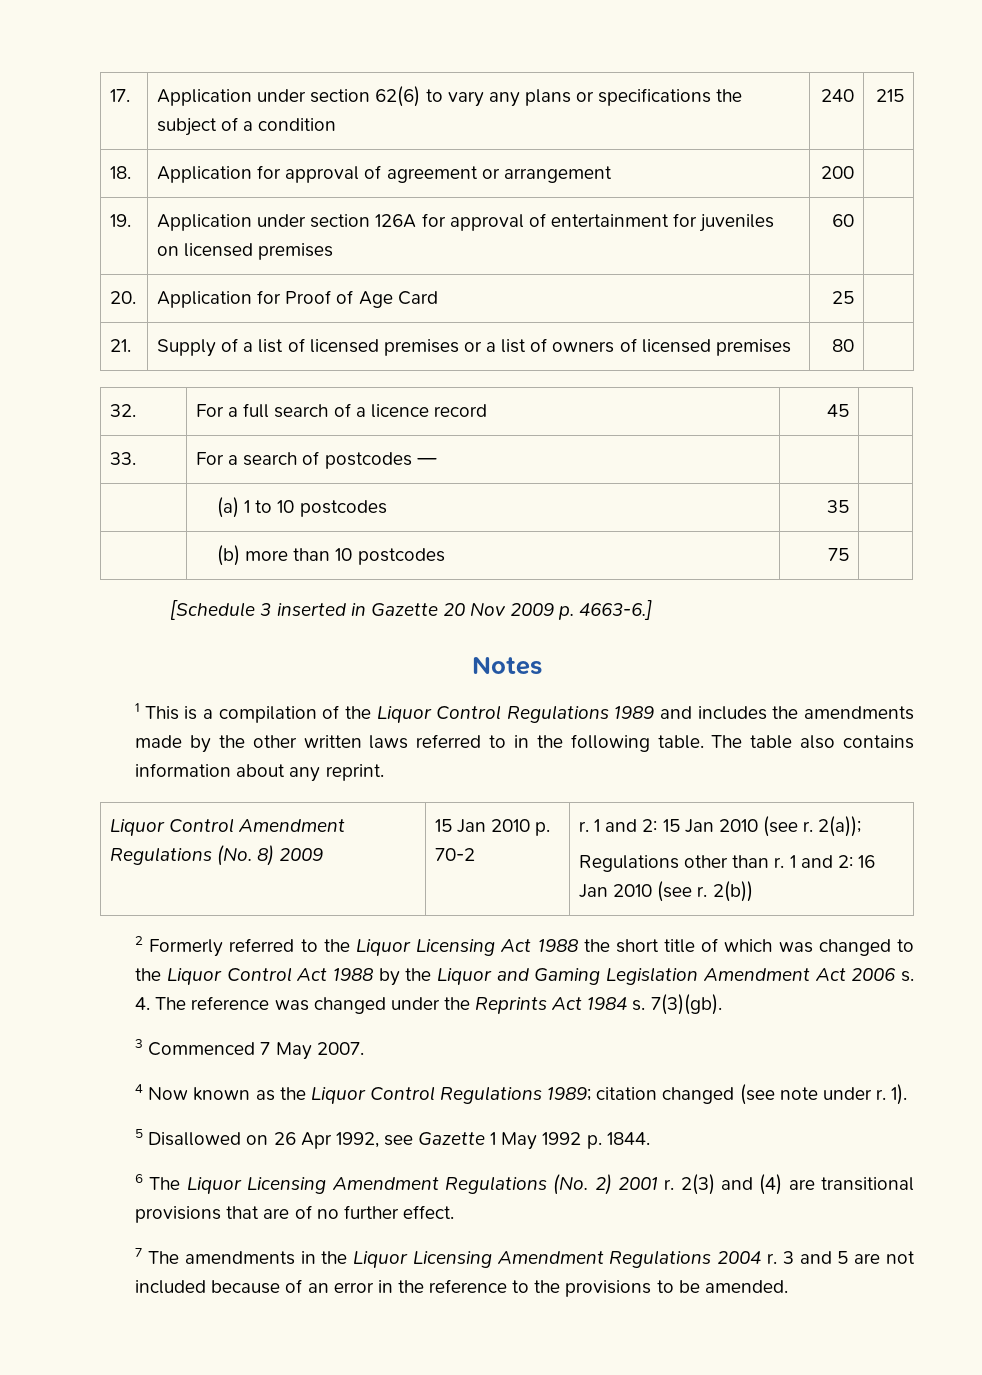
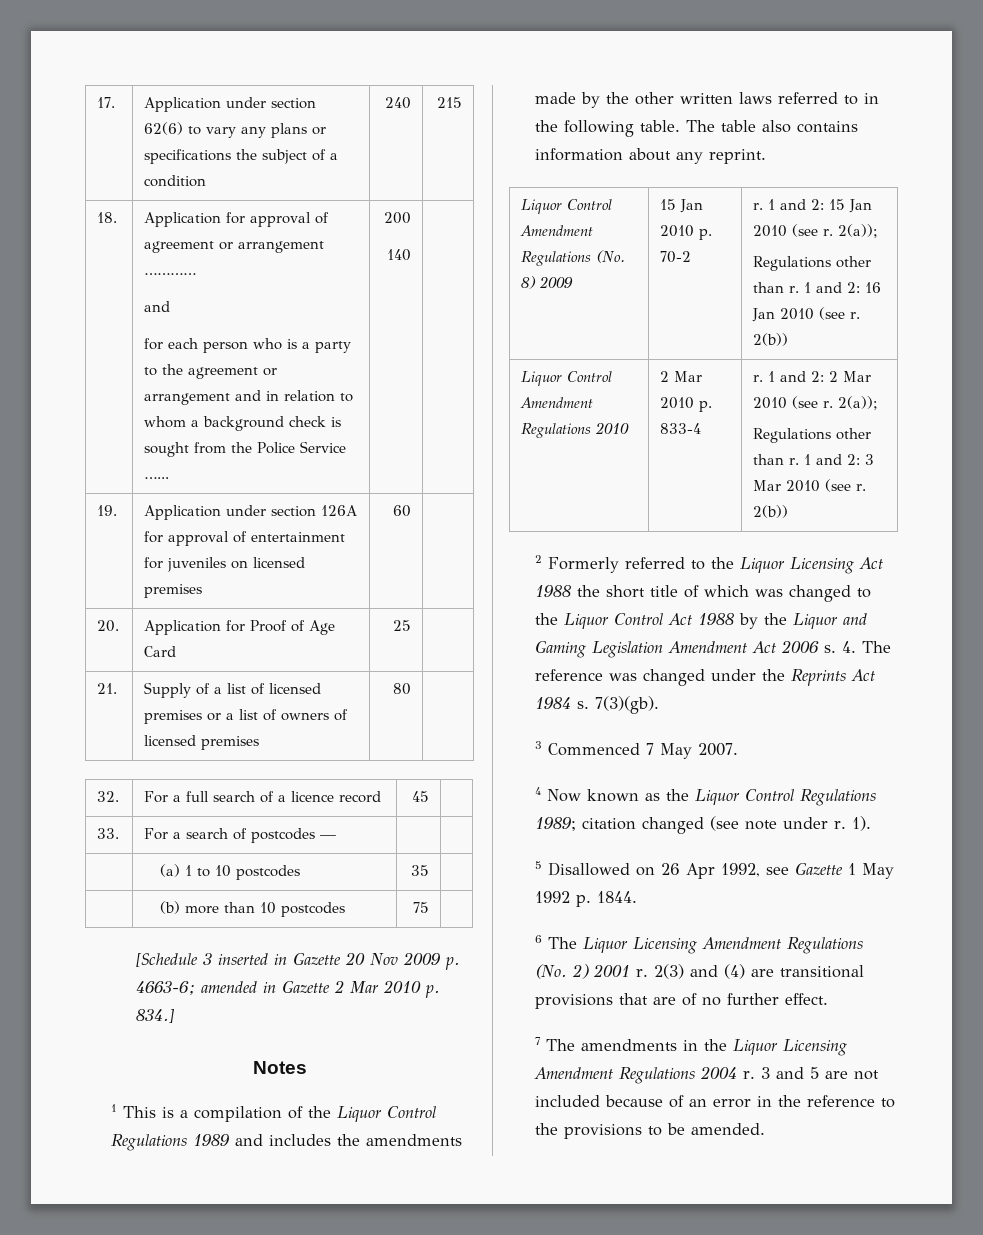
- 18. | Application for approval of agreement or arrangement | 200 |
+ 18. | Application for approval of agreement or arrangement …………
+ and
+ for each person who is a party to the agreement or arrangement and in relation to whom a background check is sought from the Police Service …... | 200
+ 140 |
- [Schedule 3 inserted in Gazette 20 Nov 2009 p. 4663-6.]
+ [Schedule 3 inserted in Gazette 20 Nov 2009 p. 4663-6; amended in Gazette 2 Mar 2010 p. 834.]
+ Liquor Control Amendment Regulations 2010 | 2 Mar 2010 p. 833-4 | r. 1 and 2: 2 Mar 2010 (see r. 2(a));
+ Regulations other than r. 1 and 2: 3 Mar 2010 (see r. 2(b))

